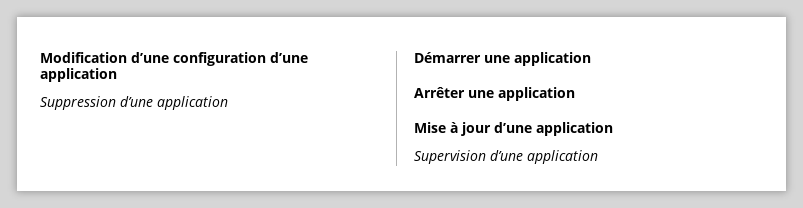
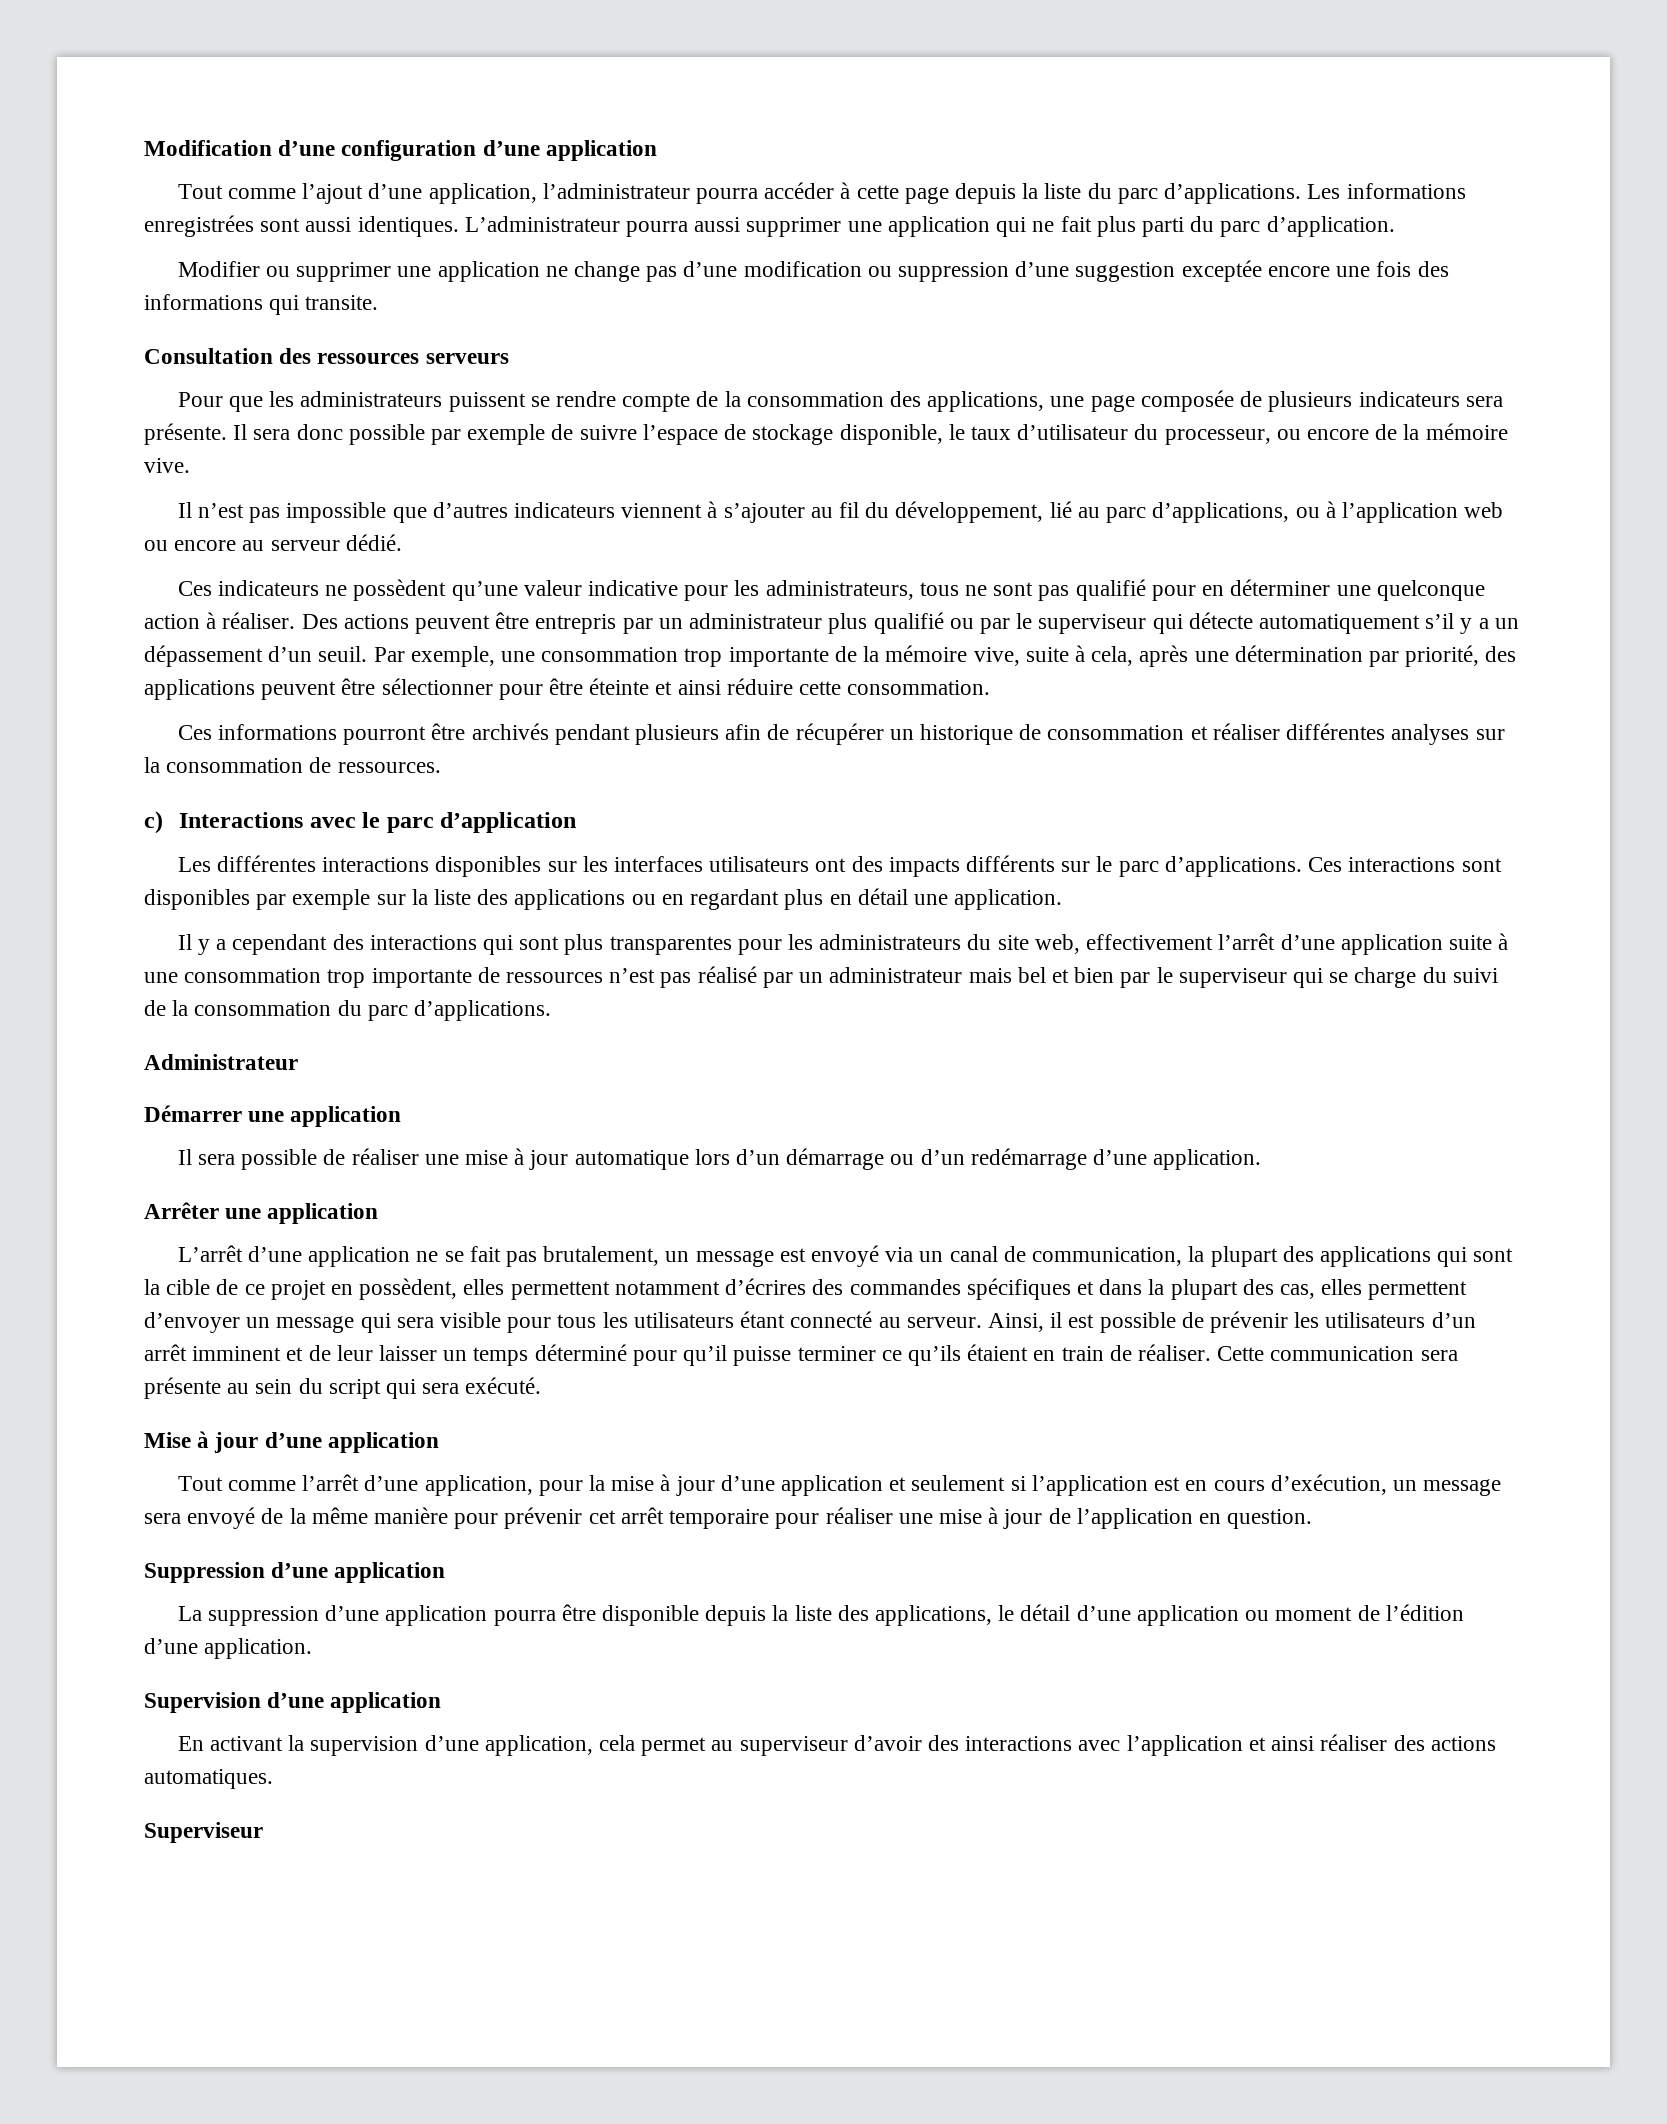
- Suppression d’une application
+ Tout comme l’ajout d’une application, l’administrateur pourra accéder à cette page depuis la liste du parc d’applications. Les informations enregistrées sont aussi identiques. L’administrateur pourra aussi supprimer une application qui ne fait plus parti du parc d’application.
+ Modifier ou supprimer une application ne change pas d’une modification ou suppression d’une suggestion exceptée encore une fois des informations qui transite.
+ Consultation des ressources serveurs
+ Pour que les administrateurs puissent se rendre compte de la consommation des applications, une page composée de plusieurs indicateurs sera présente. Il sera donc possible par exemple de suivre l’espace de stockage disponible, le taux d’utilisateur du processeur, ou encore de la mémoire vive.
+ Il n’est pas impossible que d’autres indicateurs viennent à s’ajouter au fil du développement, lié au parc d’applications, ou à l’application web ou encore au serveur dédié.
+ Ces indicateurs ne possèdent qu’une valeur indicative pour les administrateurs, tous ne sont pas qualifié pour en déterminer une quelconque action à réaliser. Des actions peuvent être entrepris par un administrateur plus qualifié ou par le superviseur qui détecte automatiquement s’il y a un dépassement d’un seuil. Par exemple, une consommation trop importante de la mémoire vive, suite à cela, après une détermination par priorité, des applications peuvent être sélectionner pour être éteinte et ainsi réduire cette consommation.
+ Ces informations pourront être archivés pendant plusieurs afin de récupérer un historique de consommation et réaliser différentes analyses sur la consommation de ressources.
+ c) Interactions avec le parc d’application
+ Les différentes interactions disponibles sur les interfaces utilisateurs ont des impacts différents sur le parc d’applications. Ces interactions sont disponibles par exemple sur la liste des applications ou en regardant plus en détail une application.
+ Il y a cependant des interactions qui sont plus transparentes pour les administrateurs du site web, effectivement l’arrêt d’une application suite à une consommation trop importante de ressources n’est pas réalisé par un administrateur mais bel et bien par le superviseur qui se charge du suivi de la consommation du parc d’applications.
+ Administrateur
  Démarrer une application
+ Il sera possible de réaliser une mise à jour automatique lors d’un démarrage ou d’un redémarrage d’une application.
  Arrêter une application
+ L’arrêt d’une application ne se fait pas brutalement, un message est envoyé via un canal de communication, la plupart des applications qui sont la cible de ce projet en possèdent, elles permettent notamment d’écrires des commandes spécifiques et dans la plupart des cas, elles permettent d’envoyer un message qui sera visible pour tous les utilisateurs étant connecté au serveur. Ainsi, il est possible de prévenir les utilisateurs d’un arrêt imminent et de leur laisser un temps déterminé pour qu’il puisse terminer ce qu’ils étaient en train de réaliser. Cette communication sera présente au sein du script qui sera exécuté.
+ Tout comme l’arrêt d’une application, pour la mise à jour d’une application et seulement si l’application est en cours d’exécution, un message sera envoyé de la même manière pour prévenir cet arrêt temporaire pour réaliser une mise à jour de l’application en question.
+ Suppression d’une application
+ La suppression d’une application pourra être disponible depuis la liste des applications, le détail d’une application ou moment de l’édition d’une application.
  Supervision d’une application
+ En activant la supervision d’une application, cela permet au superviseur d’avoir des interactions avec l’application et ainsi réaliser des actions automatiques.
+ Superviseur

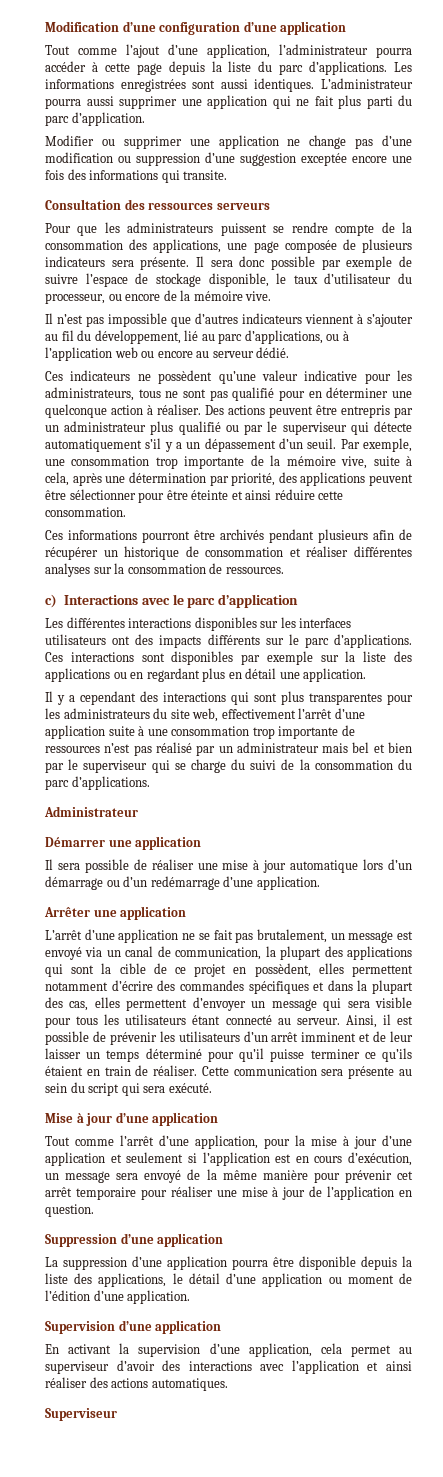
- L’arrêt d’une application ne se fait pas brutalement, un message est envoyé via un canal de communication, la plupart des applications qui sont la cible de ce projet en possèdent, elles permettent notamment d’écrires des commandes spécifiques et dans la plupart des cas, elles permettent d’envoyer un message qui sera visible pour tous les utilisateurs étant connecté au serveur.
+ L’arrêt d’une application ne se fait pas brutalement, un message est envoyé via un canal de communication, la plupart des applications qui sont la cible de ce projet en possèdent, elles permettent notamment d’écrire des commandes spécifiques et dans la plupart des cas, elles permettent d’envoyer un message qui sera visible pour tous les utilisateurs étant connecté au serveur.

